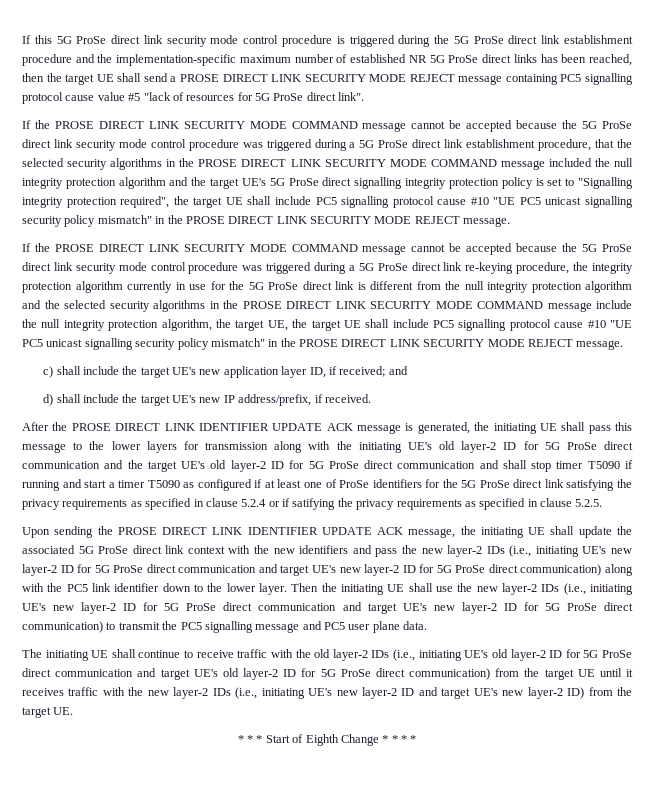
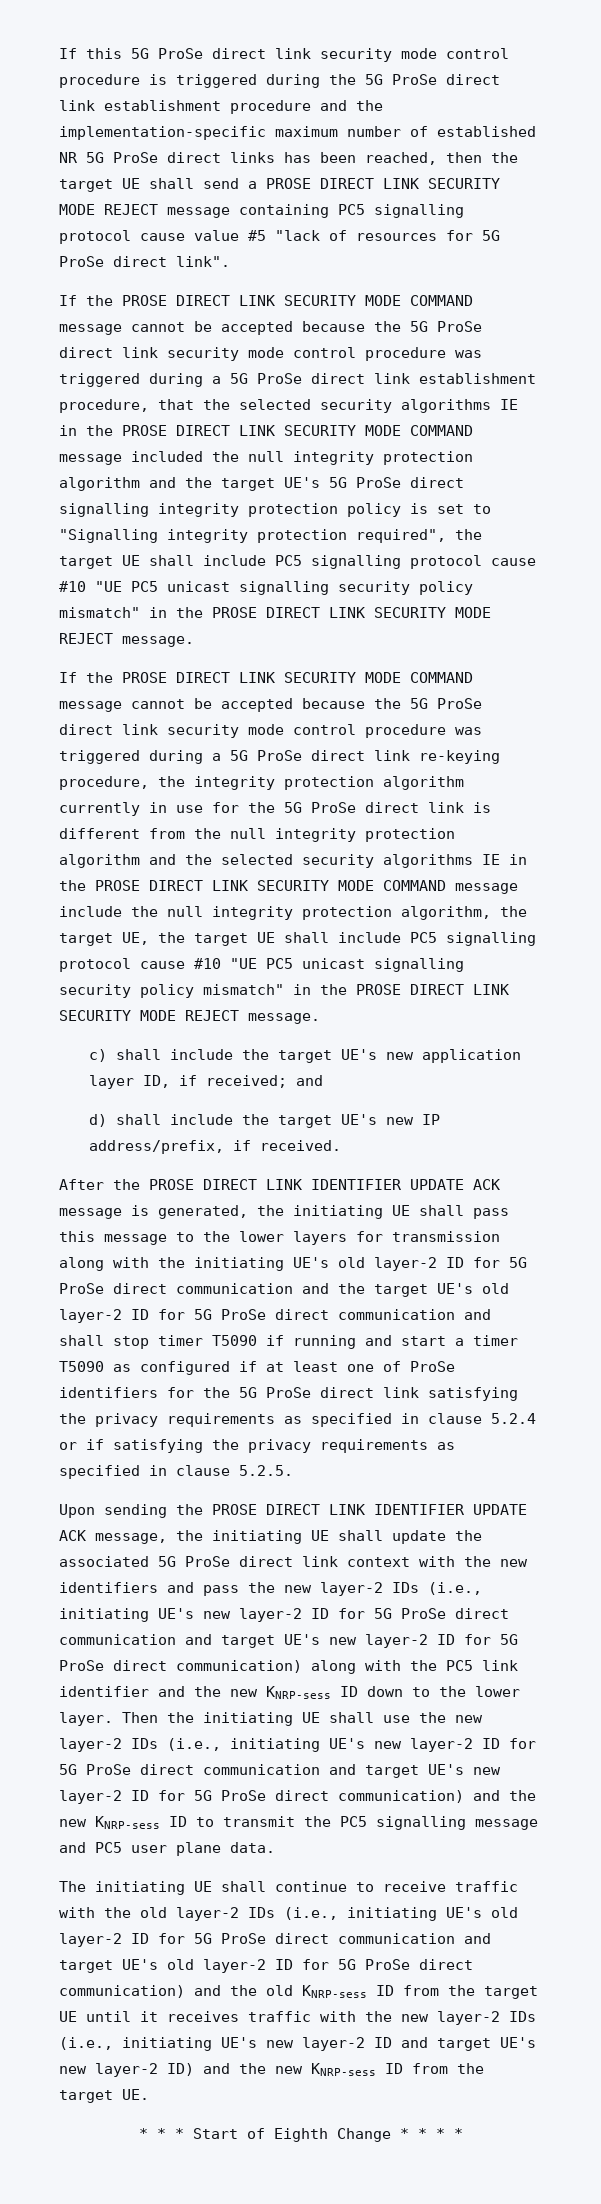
- If the PROSE DIRECT LINK SECURITY MODE COMMAND message cannot be accepted because the 5G ProSe direct link security mode control procedure was triggered during a 5G ProSe direct link establishment procedure, that the selected security algorithms in the PROSE DIRECT LINK SECURITY MODE COMMAND message included the null integrity protection algorithm and the target UE's 5G ProSe direct signalling integrity protection policy is set to "Signalling integrity protection required", the target UE shall include PC5 signalling protocol cause #10 "UE PC5 unicast signalling security policy mismatch" in the PROSE DIRECT LINK SECURITY MODE REJECT message.
+ If the PROSE DIRECT LINK SECURITY MODE COMMAND message cannot be accepted because the 5G ProSe direct link security mode control procedure was triggered during a 5G ProSe direct link establishment procedure, that the selected security algorithms IE in the PROSE DIRECT LINK SECURITY MODE COMMAND message included the null integrity protection algorithm and the target UE's 5G ProSe direct signalling integrity protection policy is set to "Signalling integrity protection required", the target UE shall include PC5 signalling protocol cause #10 "UE PC5 unicast signalling security policy mismatch" in the PROSE DIRECT LINK SECURITY MODE REJECT message.
- If the PROSE DIRECT LINK SECURITY MODE COMMAND message cannot be accepted because the 5G ProSe direct link security mode control procedure was triggered during a 5G ProSe direct link re-keying procedure, the integrity protection algorithm currently in use for the 5G ProSe direct link is different from the null integrity protection algorithm and the selected security algorithms in the PROSE DIRECT LINK SECURITY MODE COMMAND message include the null integrity protection algorithm, the target UE, the target UE shall include PC5 signalling protocol cause #10 "UE PC5 unicast signalling security policy mismatch" in the PROSE DIRECT LINK SECURITY MODE REJECT message.
+ If the PROSE DIRECT LINK SECURITY MODE COMMAND message cannot be accepted because the 5G ProSe direct link security mode control procedure was triggered during a 5G ProSe direct link re-keying procedure, the integrity protection algorithm currently in use for the 5G ProSe direct link is different from the null integrity protection algorithm and the selected security algorithms IE in the PROSE DIRECT LINK SECURITY MODE COMMAND message include the null integrity protection algorithm, the target UE, the target UE shall include PC5 signalling protocol cause #10 "UE PC5 unicast signalling security policy mismatch" in the PROSE DIRECT LINK SECURITY MODE REJECT message.
- After the PROSE DIRECT LINK IDENTIFIER UPDATE ACK message is generated, the initiating UE shall pass this message to the lower layers for transmission along with the initiating UE's old layer-2 ID for 5G ProSe direct communication and the target UE's old layer-2 ID for 5G ProSe direct communication and shall stop timer T5090 if running and start a timer T5090 as configured if at least one of ProSe identifiers for the 5G ProSe direct link satisfying the privacy requirements as specified in clause 5.2.4 or if satifying the privacy requirements as specified in clause 5.2.5.
+ After the PROSE DIRECT LINK IDENTIFIER UPDATE ACK message is generated, the initiating UE shall pass this message to the lower layers for transmission along with the initiating UE's old layer-2 ID for 5G ProSe direct communication and the target UE's old layer-2 ID for 5G ProSe direct communication and shall stop timer T5090 if running and start a timer T5090 as configured if at least one of ProSe identifiers for the 5G ProSe direct link satisfying the privacy requirements as specified in clause 5.2.4 or if satisfying the privacy requirements as specified in clause 5.2.5.
- Upon sending the PROSE DIRECT LINK IDENTIFIER UPDATE ACK message, the initiating UE shall update the associated 5G ProSe direct link context with the new identifiers and pass the new layer-2 IDs (i.e., initiating UE's new layer-2 ID for 5G ProSe direct communication and target UE's new layer-2 ID for 5G ProSe direct communication) along with the PC5 link identifier down to the lower layer.
+ Upon sending the PROSE DIRECT LINK IDENTIFIER UPDATE ACK message, the initiating UE shall update the associated 5G ProSe direct link context with the new identifiers and pass the new layer-2 IDs (i.e., initiating UE's new layer-2 ID for 5G ProSe direct communication and target UE's new layer-2 ID for 5G ProSe direct communication) along with the PC5 link identifier and the new KNRP-sess ID down to the lower layer.
- Then the initiating UE shall use the new layer-2 IDs (i.e., initiating UE's new layer-2 ID for 5G ProSe direct communication and target UE's new layer-2 ID for 5G ProSe direct communication) to transmit the PC5 signalling message and PC5 user plane data.
+ Then the initiating UE shall use the new layer-2 IDs (i.e., initiating UE's new layer-2 ID for 5G ProSe direct communication and target UE's new layer-2 ID for 5G ProSe direct communication) and the new KNRP-sess ID to transmit the PC5 signalling message and PC5 user plane data.
- The initiating UE shall continue to receive traffic with the old layer-2 IDs (i.e., initiating UE's old layer-2 ID for 5G ProSe direct communication and target UE's old layer-2 ID for 5G ProSe direct communication) from the target UE until it receives traffic with the new layer-2 IDs (i.e., initiating UE's new layer-2 ID and target UE's new layer-2 ID) from the target UE.
+ The initiating UE shall continue to receive traffic with the old layer-2 IDs (i.e., initiating UE's old layer-2 ID for 5G ProSe direct communication and target UE's old layer-2 ID for 5G ProSe direct communication) and the old KNRP-sess ID from the target UE until it receives traffic with the new layer-2 IDs (i.e., initiating UE's new layer-2 ID and target UE's new layer-2 ID) and the new KNRP-sess ID from the target UE.

